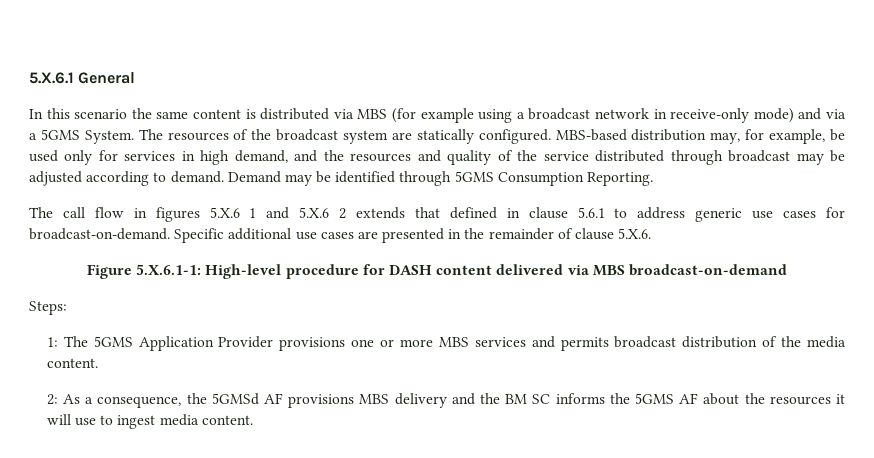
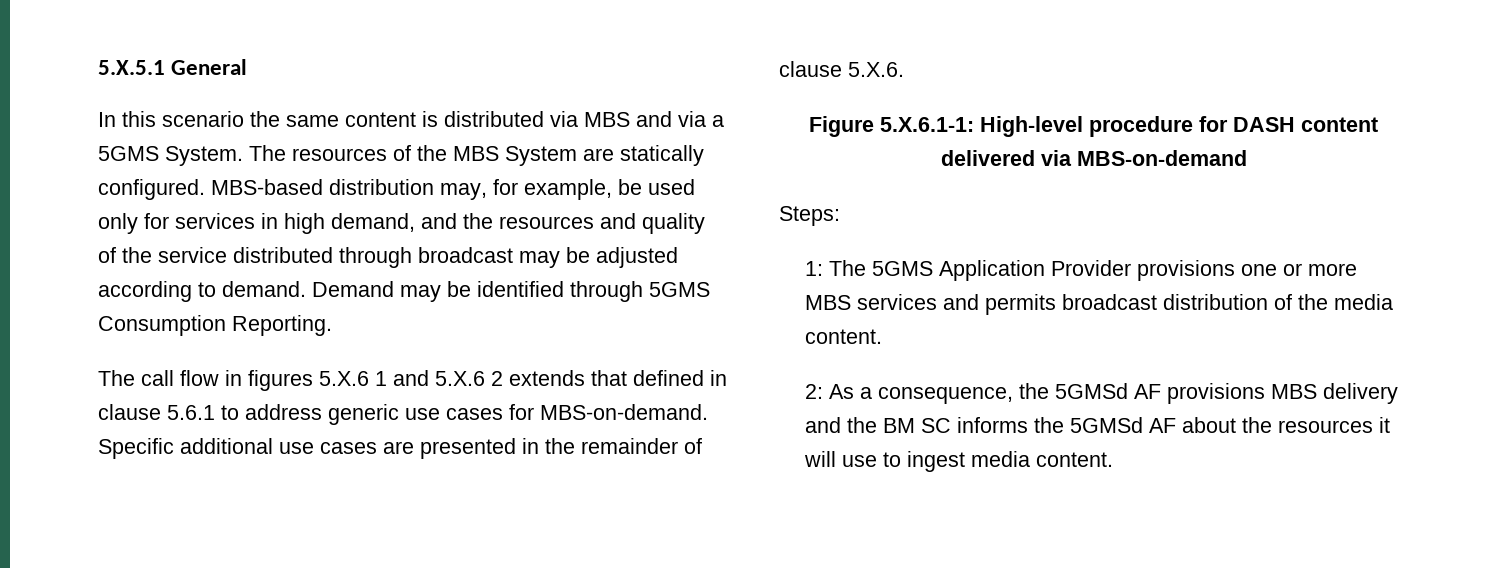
- 5.X.6.1 General
+ 5.X.5.1 General
- In this scenario the same content is distributed via MBS (for example using a broadcast network in receive-only mode) and via a 5GMS System.
+ In this scenario the same content is distributed via MBS and via a 5GMS System.
- The resources of the broadcast system are statically configured.
+ The resources of the MBS System are statically configured.
- The call flow in figures 5.X.6 1 and 5.X.6 2 extends that defined in clause 5.6.1 to address generic use cases for broadcast-on-demand.
+ The call flow in figures 5.X.6 1 and 5.X.6 2 extends that defined in clause 5.6.1 to address generic use cases for MBS-on-demand.
- Figure 5.X.6.1-1: High-level procedure for DASH content delivered via MBS broadcast-on-demand
+ Figure 5.X.6.1-1: High-level procedure for DASH content delivered via MBS-on-demand
- 2: As a consequence, the 5GMSd AF provisions MBS delivery and the BM SC informs the 5GMS AF about the resources it will use to ingest media content.
+ 2: As a consequence, the 5GMSd AF provisions MBS delivery and the BM SC informs the 5GMSd AF about the resources it will use to ingest media content.

